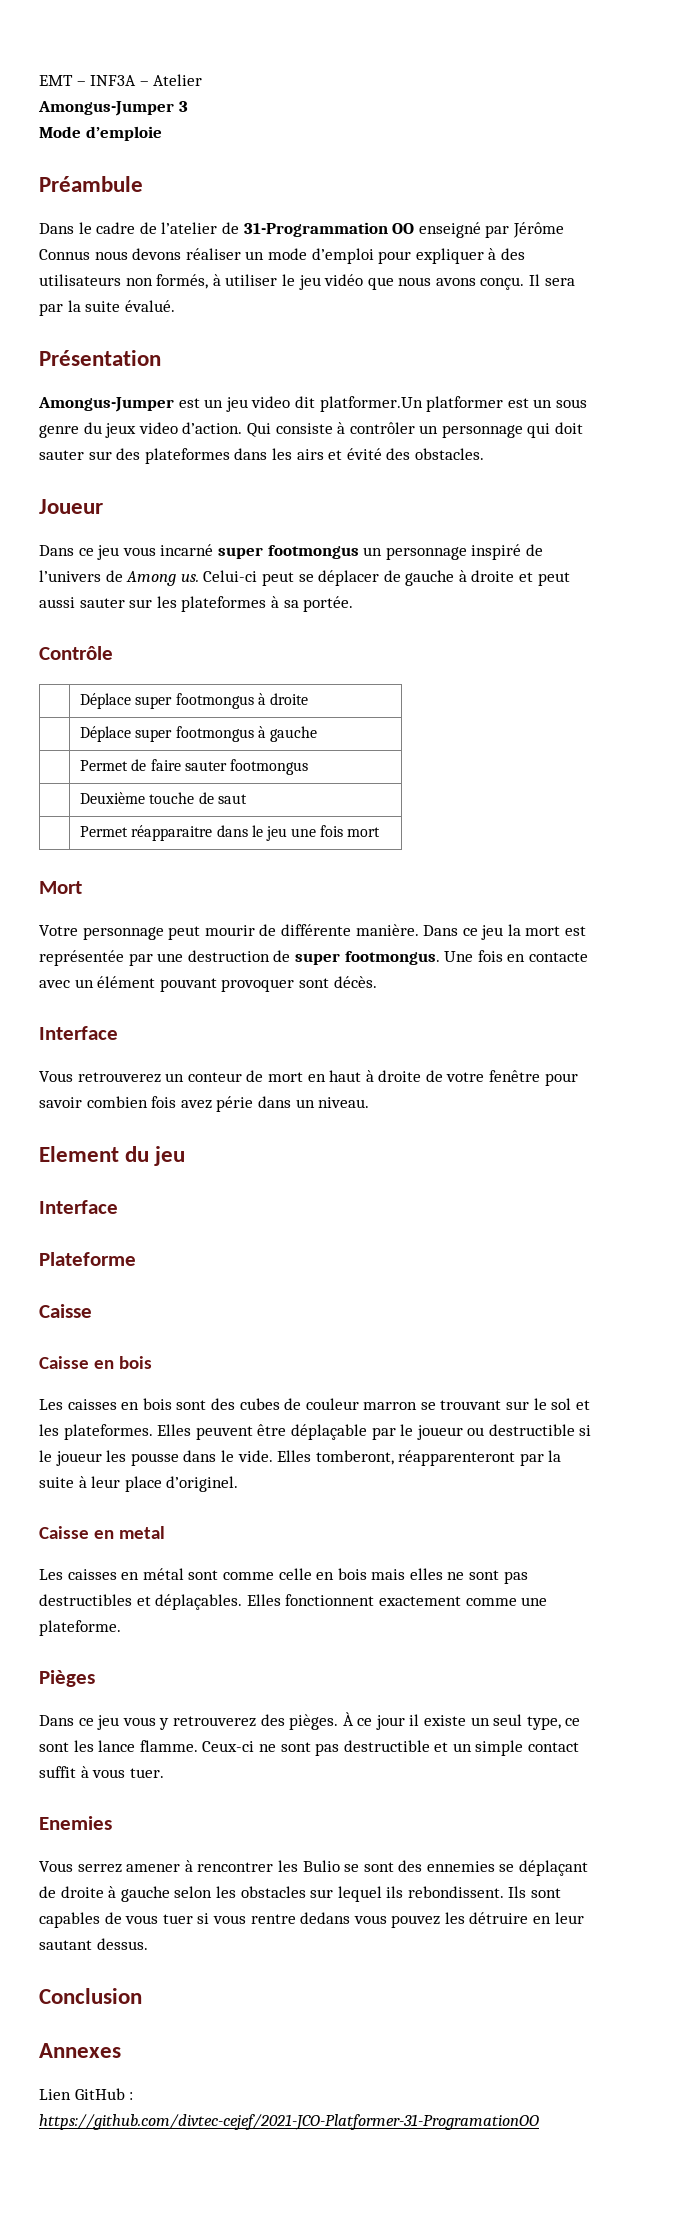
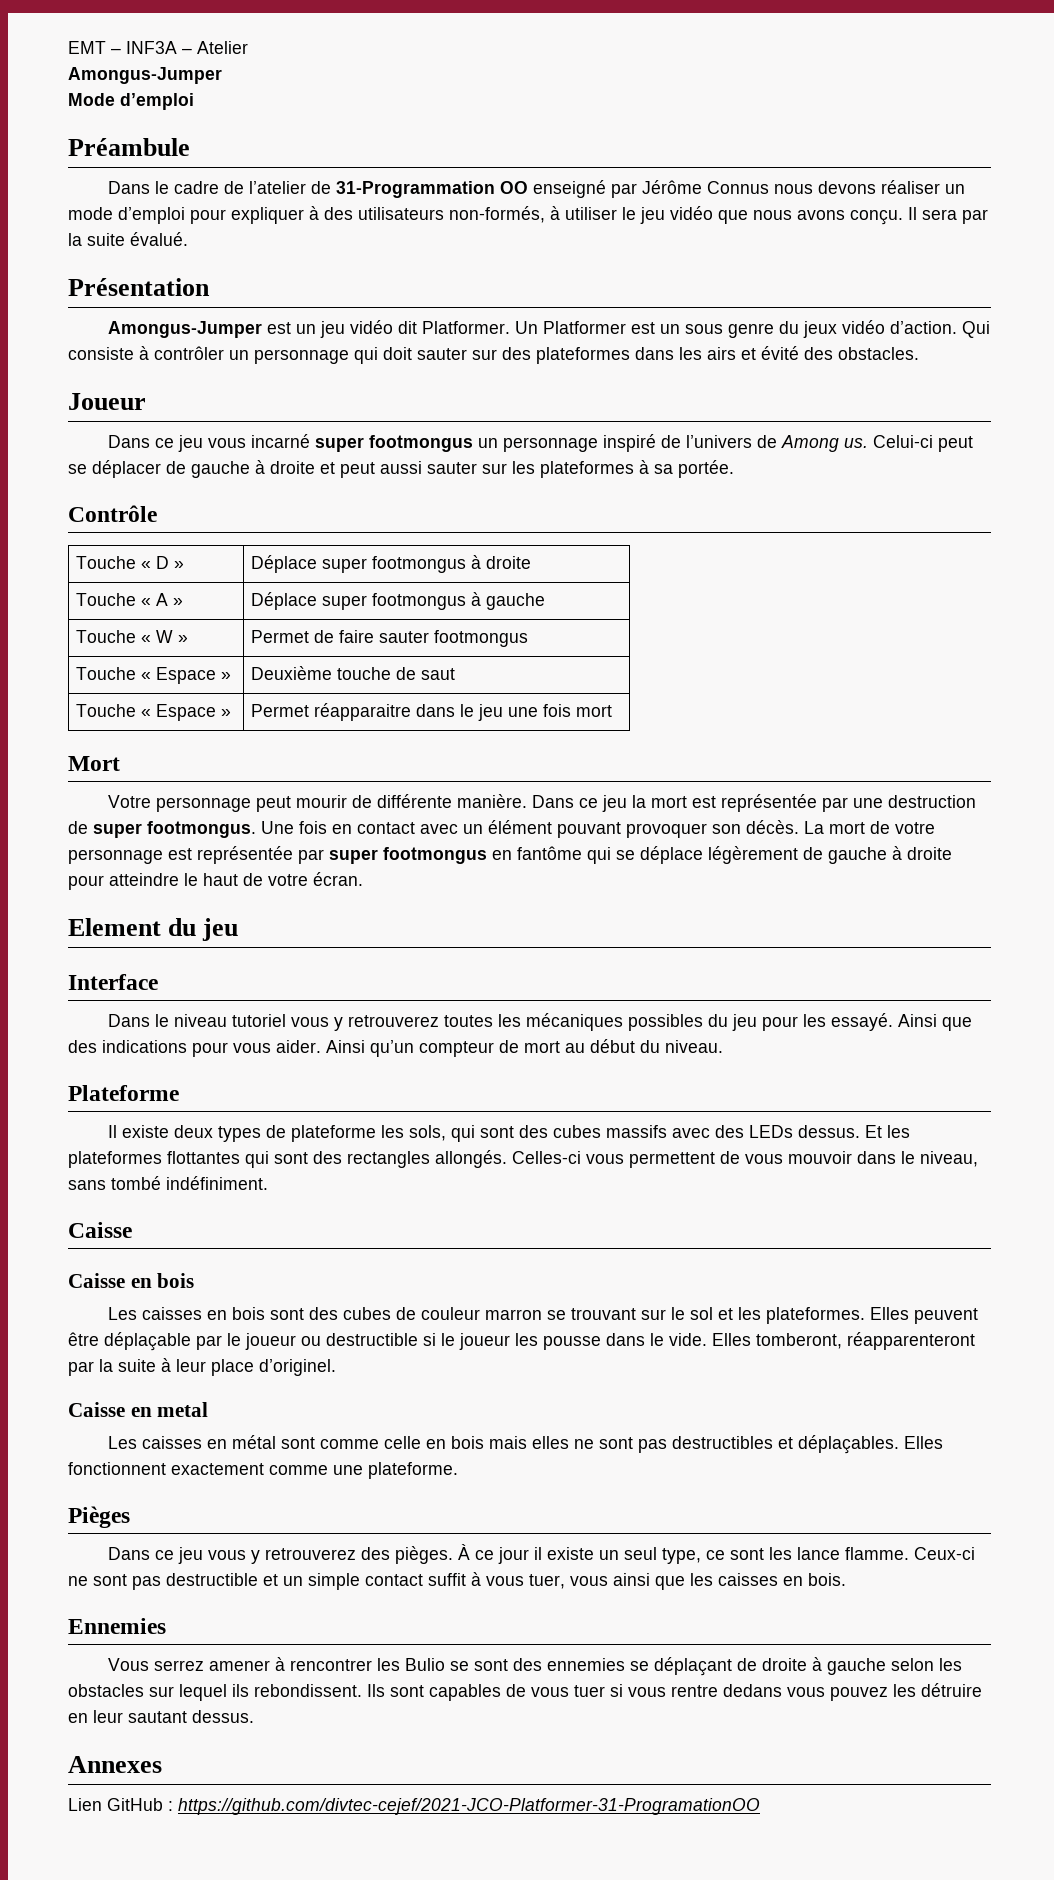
  EMT – INF3A – Atelier
- Amongus-Jumper 3
+ Amongus-Jumper
- Mode d’emploie
+ Mode d’emploi
- Dans le cadre de l’atelier de 31-Programmation OO enseigné par Jérôme Connus nous devons réaliser un mode d’emploi pour expliquer à des utilisateurs non formés, à utiliser le jeu vidéo que nous avons conçu.
+ Dans le cadre de l’atelier de 31-Programmation OO enseigné par Jérôme Connus nous devons réaliser un mode d’emploi pour expliquer à des utilisateurs non-formés, à utiliser le jeu vidéo que nous avons conçu.
- Amongus-Jumper est un jeu video dit platformer.Un platformer est un sous genre du jeux video d’action.
+ Amongus-Jumper est un jeu vidéo dit Platformer. Un Platformer est un sous genre du jeux vidéo d’action.
- | Déplace super footmongus à droite
+ Touche « D » | Déplace super footmongus à droite
- | Déplace super footmongus à gauche
+ Touche « A » | Déplace super footmongus à gauche
- | Permet de faire sauter footmongus
+ Touche « W » | Permet de faire sauter footmongus
- | Deuxième touche de saut
+ Touche « Espace » | Deuxième touche de saut
- | Permet réapparaitre dans le jeu une fois mort
+ Touche « Espace » | Permet réapparaitre dans le jeu une fois mort
- Une fois en contacte avec un élément pouvant provoquer sont décès.
- Interface
- Vous retrouverez un conteur de mort en haut à droite de votre fenêtre pour savoir combien fois avez périe dans un niveau.
+ Une fois en contact avec un élément pouvant provoquer son décès. La mort de votre personnage est représentée par super footmongus en fantôme qui se déplace légèrement de gauche à droite pour atteindre le haut de votre écran.
  Element du jeu
  Interface
+ Dans le niveau tutoriel vous y retrouverez toutes les mécaniques possibles du jeu pour les essayé. Ainsi que des indications pour vous aider. Ainsi qu’un compteur de mort au début du niveau.
  Plateforme
+ Il existe deux types de plateforme les sols, qui sont des cubes massifs avec des LEDs dessus. Et les plateformes flottantes qui sont des rectangles allongés. Celles-ci vous permettent de vous mouvoir dans le niveau, sans tombé indéfiniment.
- Ceux-ci ne sont pas destructible et un simple contact suffit à vous tuer.
- Enemies
+ Ceux-ci ne sont pas destructible et un simple contact suffit à vous tuer, vous ainsi que les caisses en bois.
+ Ennemies
- Conclusion

